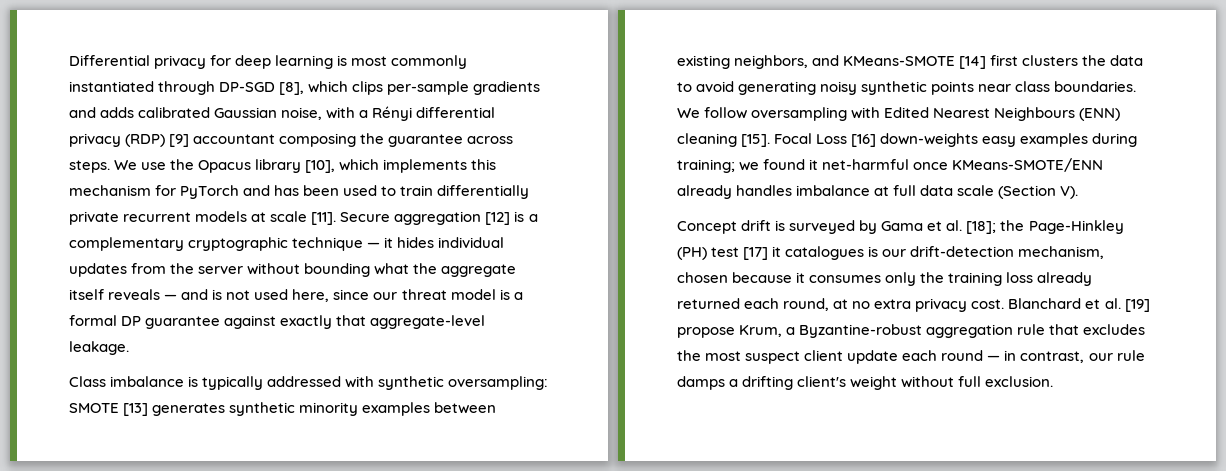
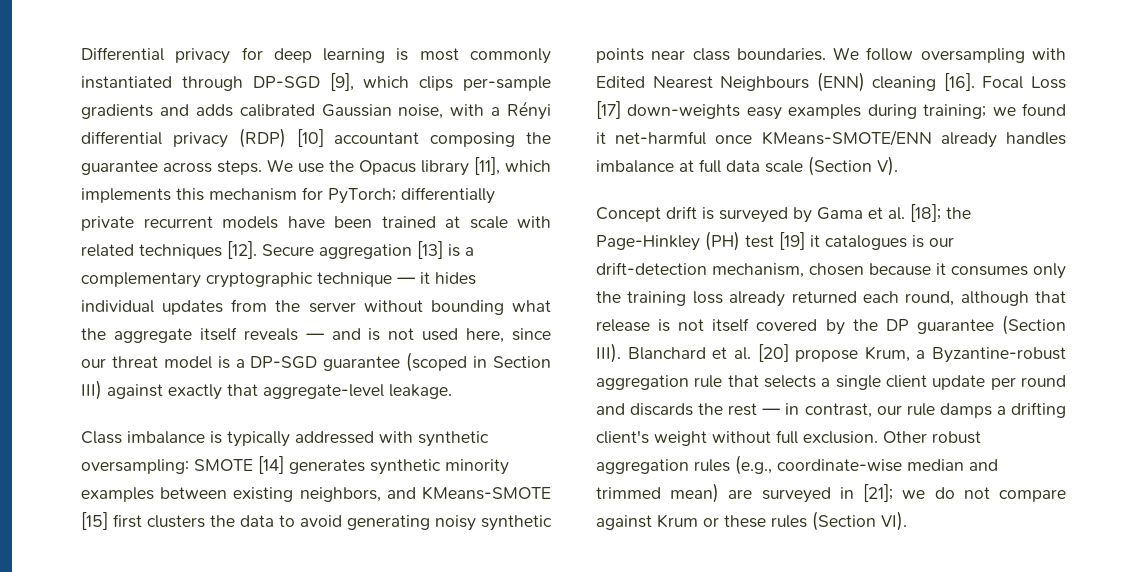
- Differential privacy for deep learning is most commonly instantiated through DP-SGD [8], which clips per-sample gradients and adds calibrated Gaussian noise, with a Rényi differential privacy (RDP) [9] accountant composing the guarantee across steps.
+ Differential privacy for deep learning is most commonly instantiated through DP-SGD [9], which clips per-sample gradients and adds calibrated Gaussian noise, with a Rényi differential privacy (RDP) [10] accountant composing the guarantee across steps.
- We use the Opacus library [10], which implements this mechanism for PyTorch and has been used to train differentially private recurrent models at scale [11].
+ We use the Opacus library [11], which implements this mechanism for PyTorch; differentially private recurrent models have been trained at scale with related techniques [12].
- Secure aggregation [12] is a complementary cryptographic technique — it hides individual updates from the server without bounding what the aggregate itself reveals — and is not used here, since our threat model is a formal DP guarantee against exactly that aggregate-level leakage.
+ Secure aggregation [13] is a complementary cryptographic technique — it hides individual updates from the server without bounding what the aggregate itself reveals — and is not used here, since our threat model is a DP-SGD guarantee (scoped in Section III) against exactly that aggregate-level leakage.
- Class imbalance is typically addressed with synthetic oversampling: SMOTE [13] generates synthetic minority examples between existing neighbors, and KMeans-SMOTE [14] first clusters the data to avoid generating noisy synthetic points near class boundaries.
+ Class imbalance is typically addressed with synthetic oversampling: SMOTE [14] generates synthetic minority examples between existing neighbors, and KMeans-SMOTE [15] first clusters the data to avoid generating noisy synthetic points near class boundaries.
- We follow oversampling with Edited Nearest Neighbours (ENN) cleaning [15].
+ We follow oversampling with Edited Nearest Neighbours (ENN) cleaning [16].
- Focal Loss [16] down-weights easy examples during training; we found it net-harmful once KMeans-SMOTE/ENN already handles imbalance at full data scale (Section V).
+ Focal Loss [17] down-weights easy examples during training; we found it net-harmful once KMeans-SMOTE/ENN already handles imbalance at full data scale (Section V).
- Concept drift is surveyed by Gama et al. [18]; the Page-Hinkley (PH) test [17] it catalogues is our drift-detection mechanism, chosen because it consumes only the training loss already returned each round, at no extra privacy cost.
+ Concept drift is surveyed by Gama et al. [18]; the Page-Hinkley (PH) test [19] it catalogues is our drift-detection mechanism, chosen because it consumes only the training loss already returned each round, although that release is not itself covered by the DP guarantee (Section III).
- Blanchard et al. [19] propose Krum, a Byzantine-robust aggregation rule that excludes the most suspect client update each round — in contrast, our rule damps a drifting client's weight without full exclusion.
+ Blanchard et al. [20] propose Krum, a Byzantine-robust aggregation rule that selects a single client update per round and discards the rest — in contrast, our rule damps a drifting client's weight without full exclusion.
+ Other robust aggregation rules (e.g., coordinate-wise median and trimmed mean) are surveyed in [21]; we do not compare against Krum or these rules (Section VI).

